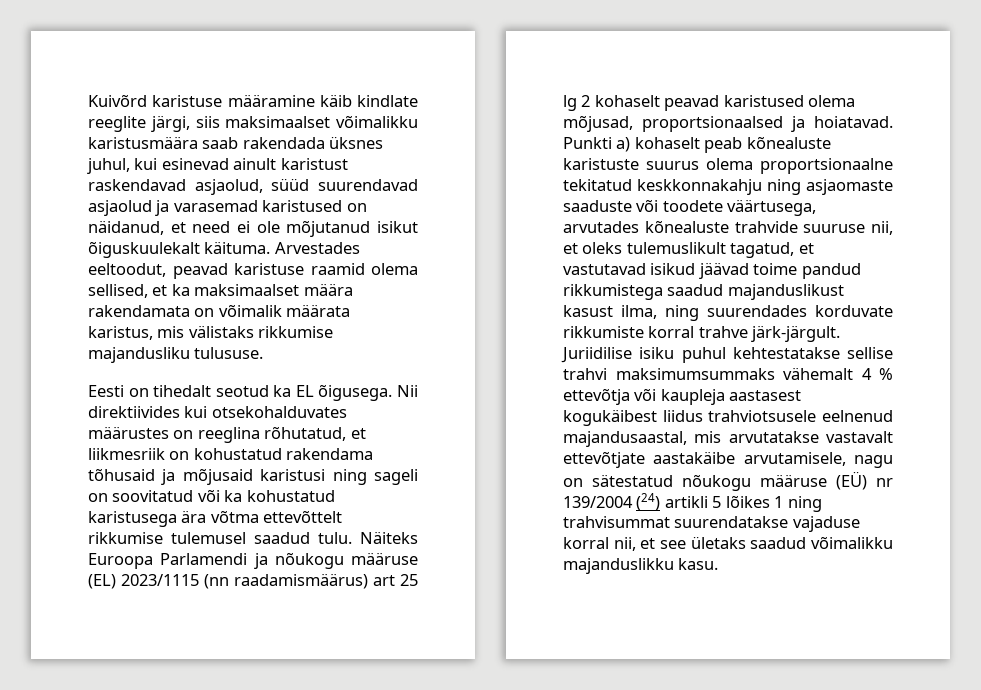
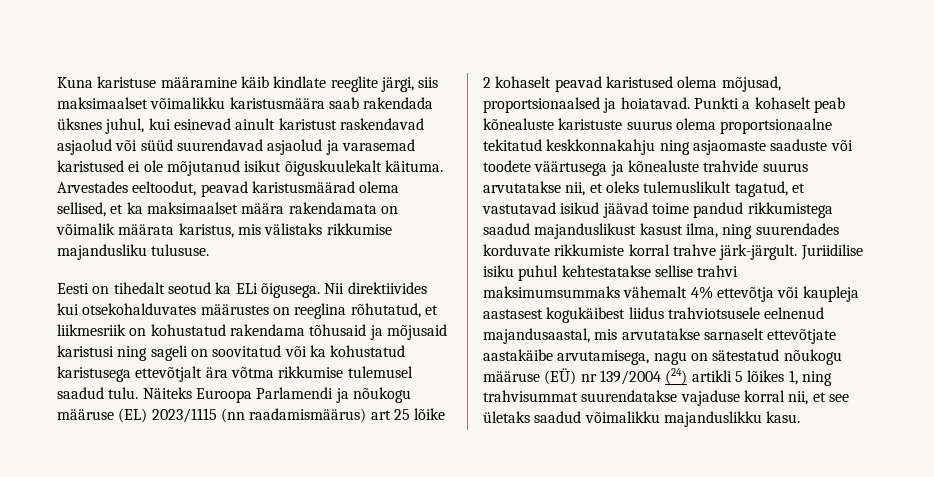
- Kuivõrd karistuse määramine käib kindlate reeglite järgi, siis maksimaalset võimalikku karistusmäära saab rakendada üksnes juhul, kui esinevad ainult karistust raskendavad asjaolud, süüd suurendavad asjaolud ja varasemad karistused on näidanud, et need ei ole mõjutanud isikut õiguskuulekalt käituma.
+ Kuna karistuse määramine käib kindlate reeglite järgi, siis maksimaalset võimalikku karistusmäära saab rakendada üksnes juhul, kui esinevad ainult karistust raskendavad asjaolud või süüd suurendavad asjaolud ja varasemad karistused ei ole mõjutanud isikut õiguskuulekalt käituma.
- Arvestades eeltoodut, peavad karistuse raamid olema sellised, et ka maksimaalset määra rakendamata on võimalik määrata karistus, mis välistaks rikkumise majandusliku tulususe.
+ Arvestades eeltoodut, peavad karistusmäärad olema sellised, et ka maksimaalset määra rakendamata on võimalik määrata karistus, mis välistaks rikkumise majandusliku tulususe.
- Eesti on tihedalt seotud ka EL õigusega.
+ Eesti on tihedalt seotud ka ELi õigusega.
- Nii direktiivides kui otsekohalduvates määrustes on reeglina rõhutatud, et liikmesriik on kohustatud rakendama tõhusaid ja mõjusaid karistusi ning sageli on soovitatud või ka kohustatud karistusega ära võtma ettevõttelt rikkumise tulemusel saadud tulu.
+ Nii direktiivides kui otsekohalduvates määrustes on reeglina rõhutatud, et liikmesriik on kohustatud rakendama tõhusaid ja mõjusaid karistusi ning sageli on soovitatud või ka kohustatud karistusega ettevõtjalt ära võtma rikkumise tulemusel saadud tulu.
- Näiteks Euroopa Parlamendi ja nõukogu määruse (EL) 2023/1115 (nn raadamismäärus) art 25 lg 2 kohaselt peavad karistused olema mõjusad, proportsionaalsed ja hoiatavad.
+ Näiteks Euroopa Parlamendi ja nõukogu määruse (EL) 2023/1115 (nn raadamismäärus) art 25 lõike 2 kohaselt peavad karistused olema mõjusad, proportsionaalsed ja hoiatavad.
- Punkti a) kohaselt peab kõnealuste karistuste suurus olema proportsionaalne tekitatud keskkonnakahju ning asjaomaste saaduste või toodete väärtusega, arvutades kõnealuste trahvide suuruse nii, et oleks tulemuslikult tagatud, et vastutavad isikud jäävad toime pandud rikkumistega saadud majanduslikust kasust ilma, ning suurendades korduvate rikkumiste korral trahve järk-järgult.
+ Punkti a kohaselt peab kõnealuste karistuste suurus olema proportsionaalne tekitatud keskkonnakahju ning asjaomaste saaduste või toodete väärtusega ja kõnealuste trahvide suurus arvutatakse nii, et oleks tulemuslikult tagatud, et vastutavad isikud jäävad toime pandud rikkumistega saadud majanduslikust kasust ilma, ning suurendades korduvate rikkumiste korral trahve järk-järgult.
- Juriidilise isiku puhul kehtestatakse sellise trahvi maksimumsummaks vähemalt 4 % ettevõtja või kaupleja aastasest kogukäibest liidus trahviotsusele eelnenud majandusaastal, mis arvutatakse vastavalt ettevõtjate aastakäibe arvutamisele, nagu on sätestatud nõukogu määruse (EÜ) nr 139/2004 (24) artikli 5 lõikes 1 ning trahvisummat suurendatakse vajaduse korral nii, et see ületaks saadud võimalikku majanduslikku kasu.
+ Juriidilise isiku puhul kehtestatakse sellise trahvi maksimumsummaks vähemalt 4% ettevõtja või kaupleja aastasest kogukäibest liidus trahviotsusele eelnenud majandusaastal, mis arvutatakse sarnaselt ettevõtjate aastakäibe arvutamisega, nagu on sätestatud nõukogu määruse (EÜ) nr 139/2004 (24) artikli 5 lõikes 1, ning trahvisummat suurendatakse vajaduse korral nii, et see ületaks saadud võimalikku majanduslikku kasu.

